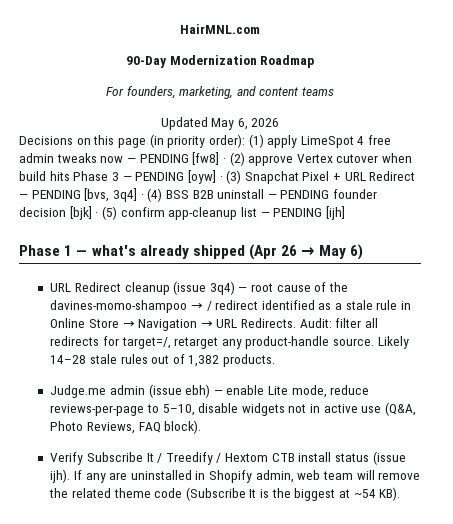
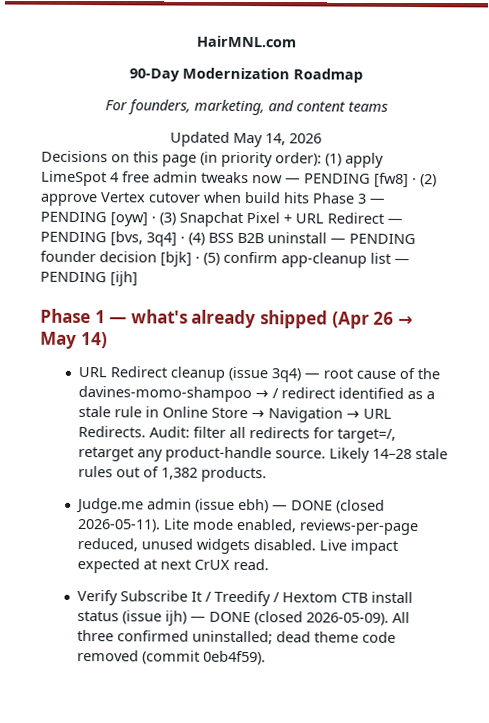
- Updated May 6, 2026
+ Updated May 14, 2026
- Phase 1 — what's already shipped (Apr 26 → May 6)
+ Phase 1 — what's already shipped (Apr 26 → May 14)
- Judge.me admin (issue ebh) — enable Lite mode, reduce reviews-per-page to 5–10, disable widgets not in active use (Q&A, Photo Reviews, FAQ block).
+ Judge.me admin (issue ebh) — DONE (closed 2026-05-11). Lite mode enabled, reviews-per-page reduced, unused widgets disabled. Live impact expected at next CrUX read.
- Verify Subscribe It / Treedify / Hextom CTB install status (issue ijh). If any are uninstalled in Shopify admin, web team will remove the related theme code (Subscribe It is the biggest at ~54 KB).
+ Verify Subscribe It / Treedify / Hextom CTB install status (issue ijh) — DONE (closed 2026-05-09). All three confirmed uninstalled; dead theme code removed (commit 0eb4f59).

